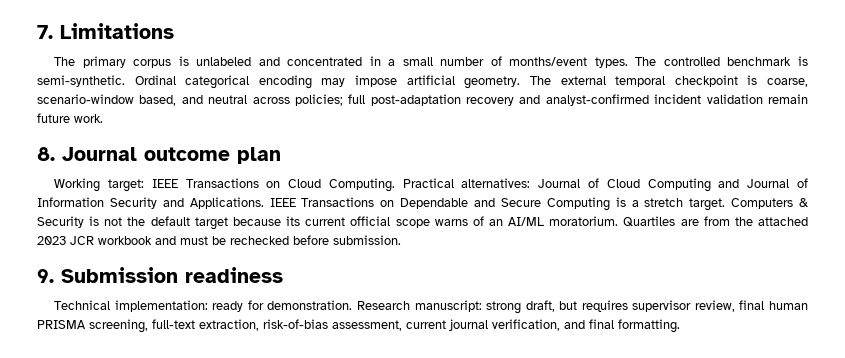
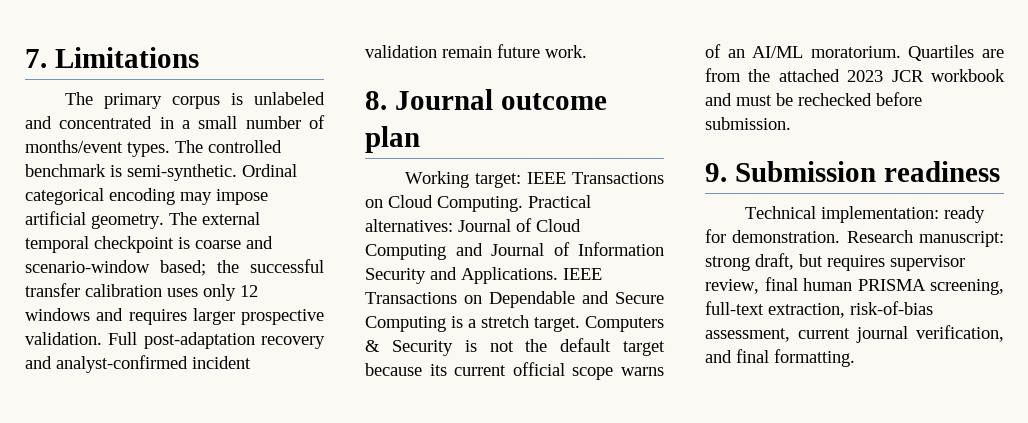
- The external temporal checkpoint is coarse, scenario-window based, and neutral across policies; full post-adaptation recovery and analyst-confirmed incident validation remain future work.
+ The external temporal checkpoint is coarse and scenario-window based; the successful transfer calibration uses only 12 windows and requires larger prospective validation. Full post-adaptation recovery and analyst-confirmed incident validation remain future work.

